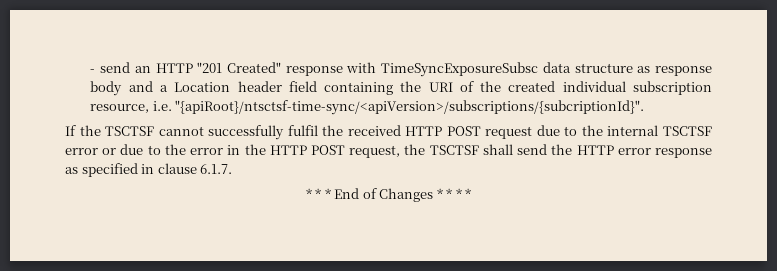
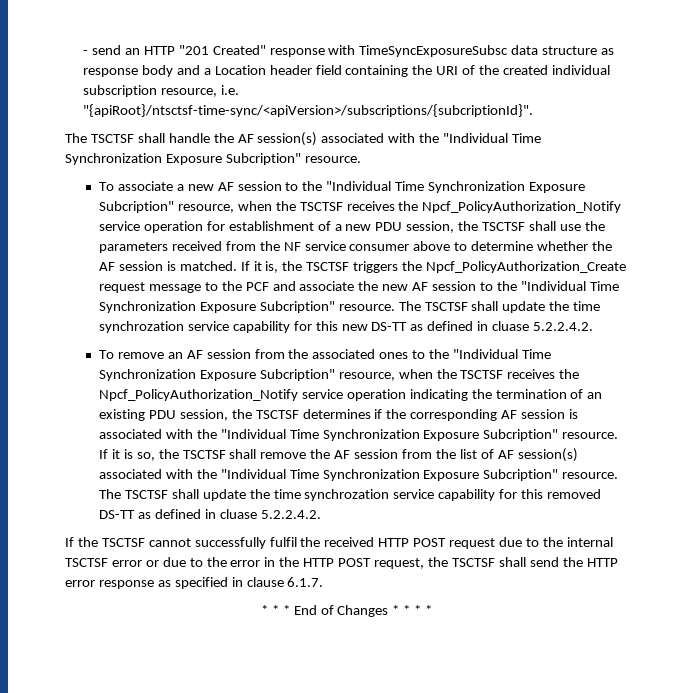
+ The TSCTSF shall handle the AF session(s) associated with the "Individual Time Synchronization Exposure Subcription" resource.
+ To associate a new AF session to the "Individual Time Synchronization Exposure Subcription" resource, when the TSCTSF receives the Npcf_PolicyAuthorization_Notify service operation for establishment of a new PDU session, the TSCTSF shall use the parameters received from the NF service consumer above to determine whether the AF session is matched. If it is, the TSCTSF triggers the Npcf_PolicyAuthorization_Create request message to the PCF and associate the new AF session to the "Individual Time Synchronization Exposure Subcription" resource. The TSCTSF shall update the time synchrozation service capability for this new DS-TT as defined in cluase 5.2.2.4.2.
+ To remove an AF session from the associated ones to the "Individual Time Synchronization Exposure Subcription" resource, when the TSCTSF receives the Npcf_PolicyAuthorization_Notify service operation indicating the termination of an existing PDU session, the TSCTSF determines if the corresponding AF session is associated with the "Individual Time Synchronization Exposure Subcription" resource. If it is so, the TSCTSF shall remove the AF session from the list of AF session(s) associated with the "Individual Time Synchronization Exposure Subcription" resource. The TSCTSF shall update the time synchrozation service capability for this removed DS-TT as defined in cluase 5.2.2.4.2.

